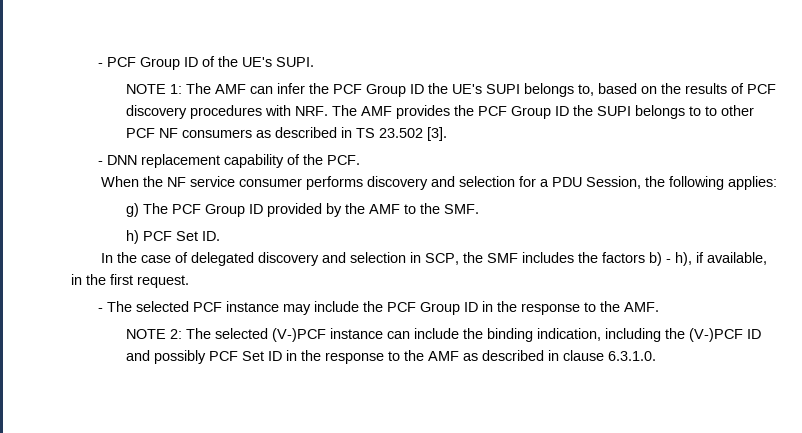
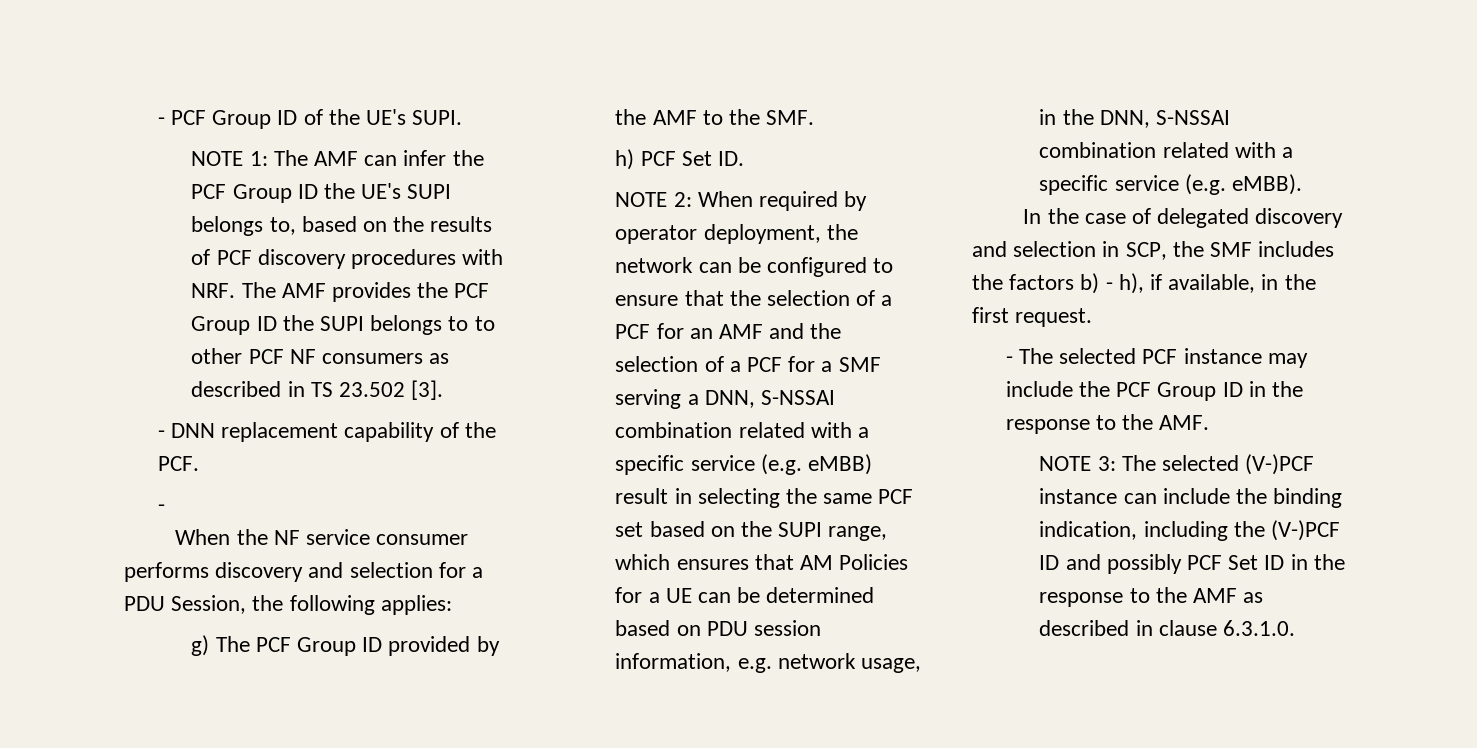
  - DNN replacement capability of the PCF.
+ -
+ NOTE 2: When required by operator deployment, the network can be configured to ensure that the selection of a PCF for an AMF and the selection of a PCF for a SMF serving a DNN, S-NSSAI combination related with a specific service (e.g. eMBB) result in selecting the same PCF set based on the SUPI range, which ensures that AM Policies for a UE can be determined based on PDU session information, e.g. network usage, in the DNN, S-NSSAI combination related with a specific service (e.g. eMBB).
- NOTE 2: The selected (V-)PCF instance can include the binding indication, including the (V-)PCF ID and possibly PCF Set ID in the response to the AMF as described in clause 6.3.1.0.
+ NOTE 3: The selected (V-)PCF instance can include the binding indication, including the (V-)PCF ID and possibly PCF Set ID in the response to the AMF as described in clause 6.3.1.0.

